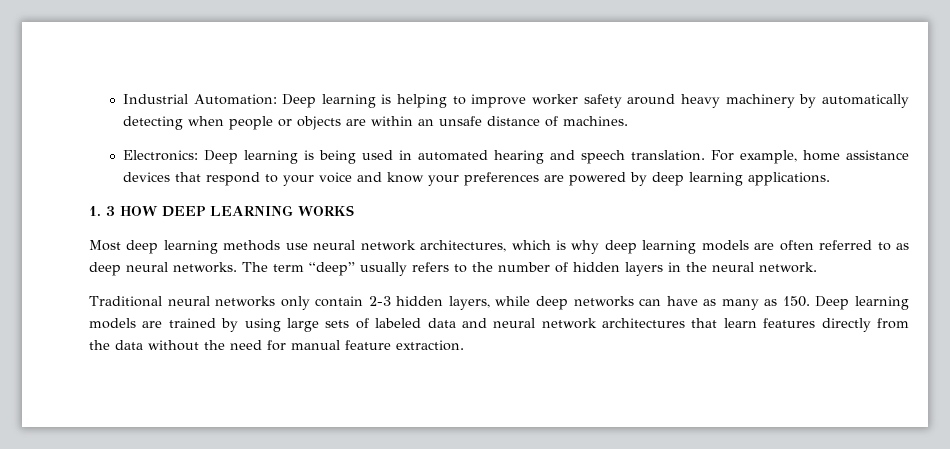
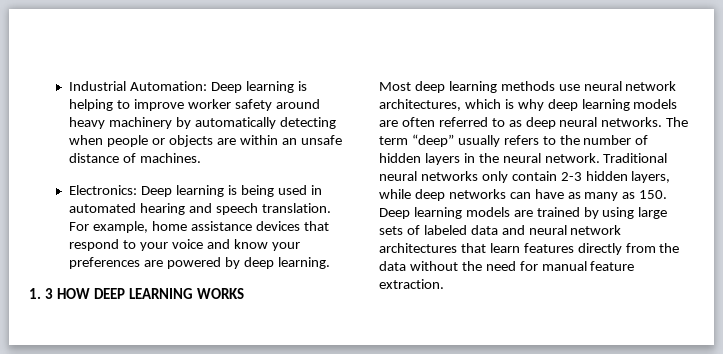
- For example, home assistance devices that respond to your voice and know your preferences are powered by deep learning applications.
+ For example, home assistance devices that respond to your voice and know your preferences are powered by deep learning.
- The term “deep” usually refers to the number of hidden layers in the neural network.
- Traditional neural networks only contain 2-3 hidden layers, while deep networks can have as many as 150. Deep learning models are trained by using large sets of labeled data and neural network architectures that learn features directly from the data without the need for manual feature extraction.
+ The term “deep” usually refers to the number of hidden layers in the neural network. Traditional neural networks only contain 2-3 hidden layers, while deep networks can have as many as 150. Deep learning models are trained by using large sets of labeled data and neural network architectures that learn features directly from the data without the need for manual feature extraction.

